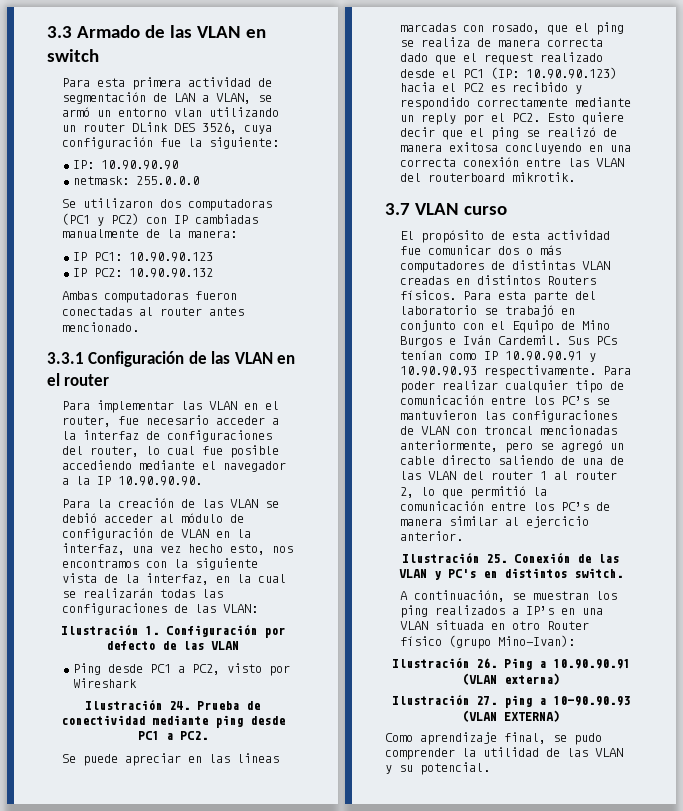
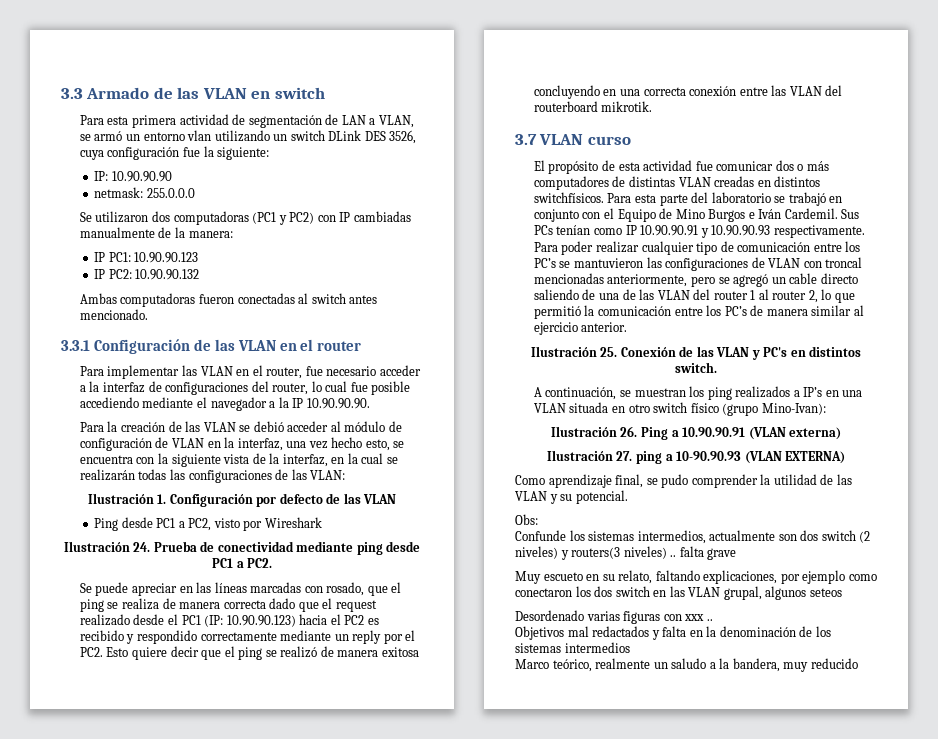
- Para esta primera actividad de segmentación de LAN a VLAN, se armó un entorno vlan utilizando un router DLink DES 3526, cuya configuración fue la siguiente:
+ Para esta primera actividad de segmentación de LAN a VLAN, se armó un entorno vlan utilizando un switch DLink DES 3526, cuya configuración fue la siguiente:
- Ambas computadoras fueron conectadas al router antes mencionado.
+ Ambas computadoras fueron conectadas al switch antes mencionado.
- Para la creación de las VLAN se debió acceder al módulo de configuración de VLAN en la interfaz, una vez hecho esto, nos encontramos con la siguiente vista de la interfaz, en la cual se realizarán todas las configuraciones de las VLAN:
+ Para la creación de las VLAN se debió acceder al módulo de configuración de VLAN en la interfaz, una vez hecho esto, se encuentra con la siguiente vista de la interfaz, en la cual se realizarán todas las configuraciones de las VLAN:
- Se puede apreciar en las lineas marcadas con rosado, que el ping se realiza de manera correcta dado que el request realizado desde el PC1 (IP:
+ Se puede apreciar en las líneas marcadas con rosado, que el ping se realiza de manera correcta dado que el request realizado desde el PC1 (IP:
- El propósito de esta actividad fue comunicar dos o más computadores de distintas VLAN creadas en distintos Routers físicos.
+ El propósito de esta actividad fue comunicar dos o más computadores de distintas VLAN creadas en distintos switchfísicos.
- A continuación, se muestran los ping realizados a IP’s en una VLAN situada en otro Router físico (grupo Mino-Ivan):
+ A continuación, se muestran los ping realizados a IP’s en una VLAN situada en otro switch físico (grupo Mino-Ivan):
+ Obs:
+ Confunde los sistemas intermedios, actualmente son dos switch (2 niveles) y routers(3 niveles) .. falta grave
+ Muy escueto en su relato, faltando explicaciones, por ejemplo como conectaron los dos switch en las VLAN grupal, algunos seteos
+ Desordenado varias figuras con xxx ..
+ Objetivos mal redactados y falta en la denominación de los sistemas intermedios
+ Marco teórico, realmente un saludo a la bandera, muy reducido

